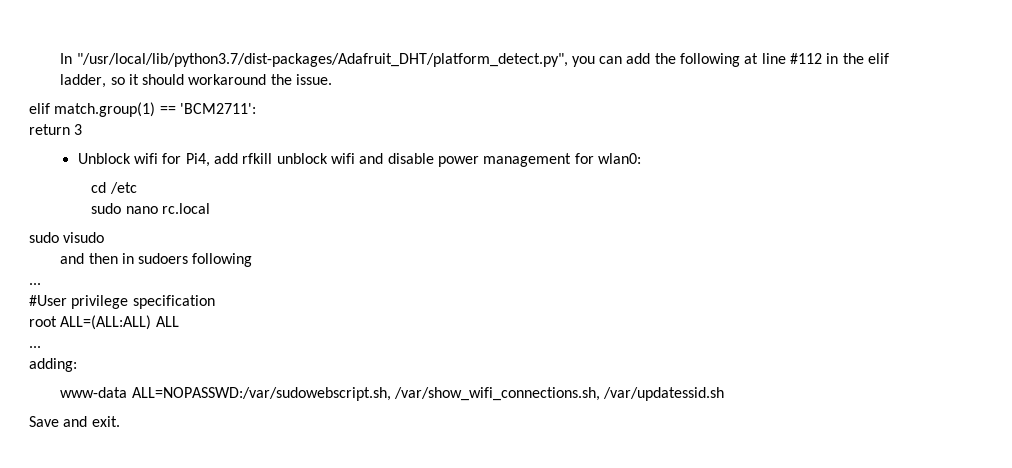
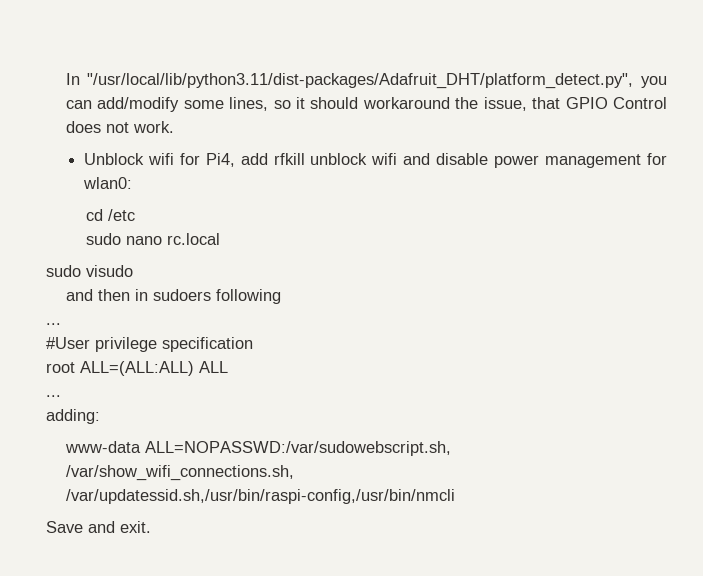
- In "/usr/local/lib/python3.7/dist-packages/Adafruit_DHT/platform_detect.py", you can add the following at line #112 in the elif ladder, so it should workaround the issue.
- elif match.group(1) == 'BCM2711':
- return 3
+ In "/usr/local/lib/python3.11/dist-packages/Adafruit_DHT/platform_detect.py", you can add/modify some lines, so it should workaround the issue, that GPIO Control does not work.
- www-data ALL=NOPASSWD:/var/sudowebscript.sh, /var/show_wifi_connections.sh, /var/updatessid.sh
+ www-data ALL=NOPASSWD:/var/sudowebscript.sh, /var/show_wifi_connections.sh, /var/updatessid.sh,/usr/bin/raspi-config,/usr/bin/nmcli

